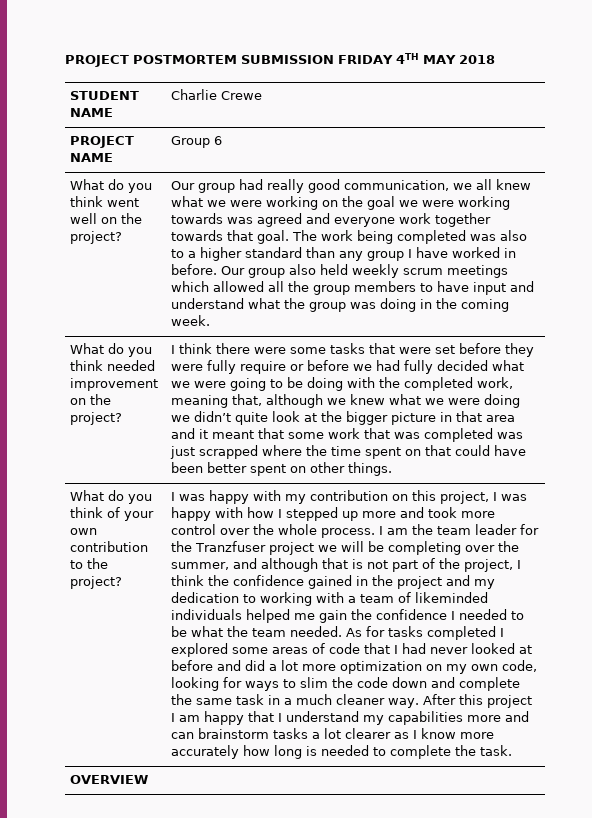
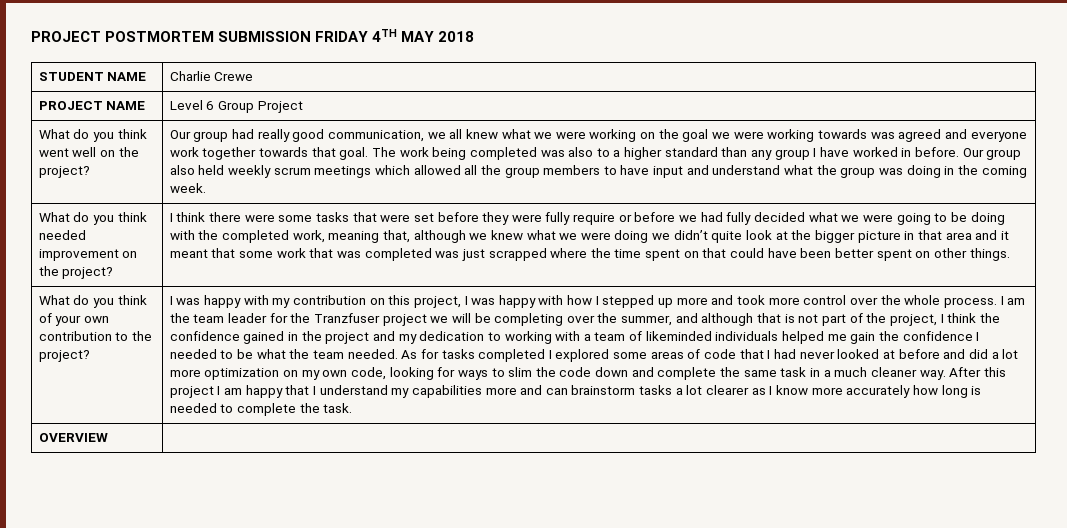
- PROJECT NAME | Group 6
+ PROJECT NAME | Level 6 Group Project

